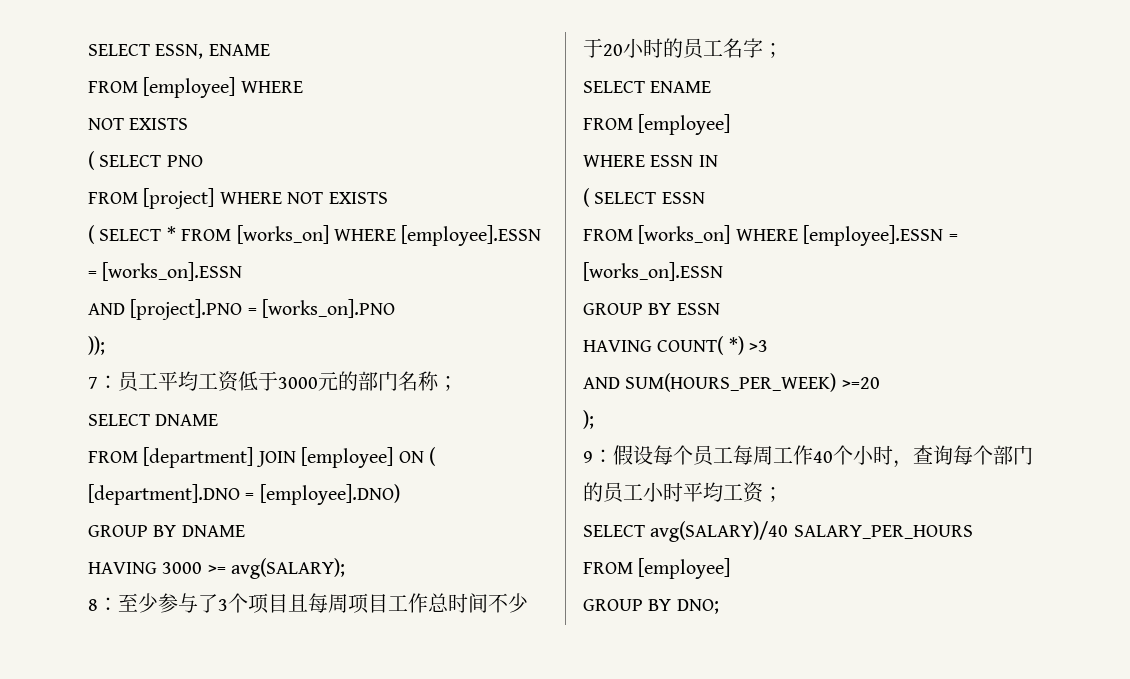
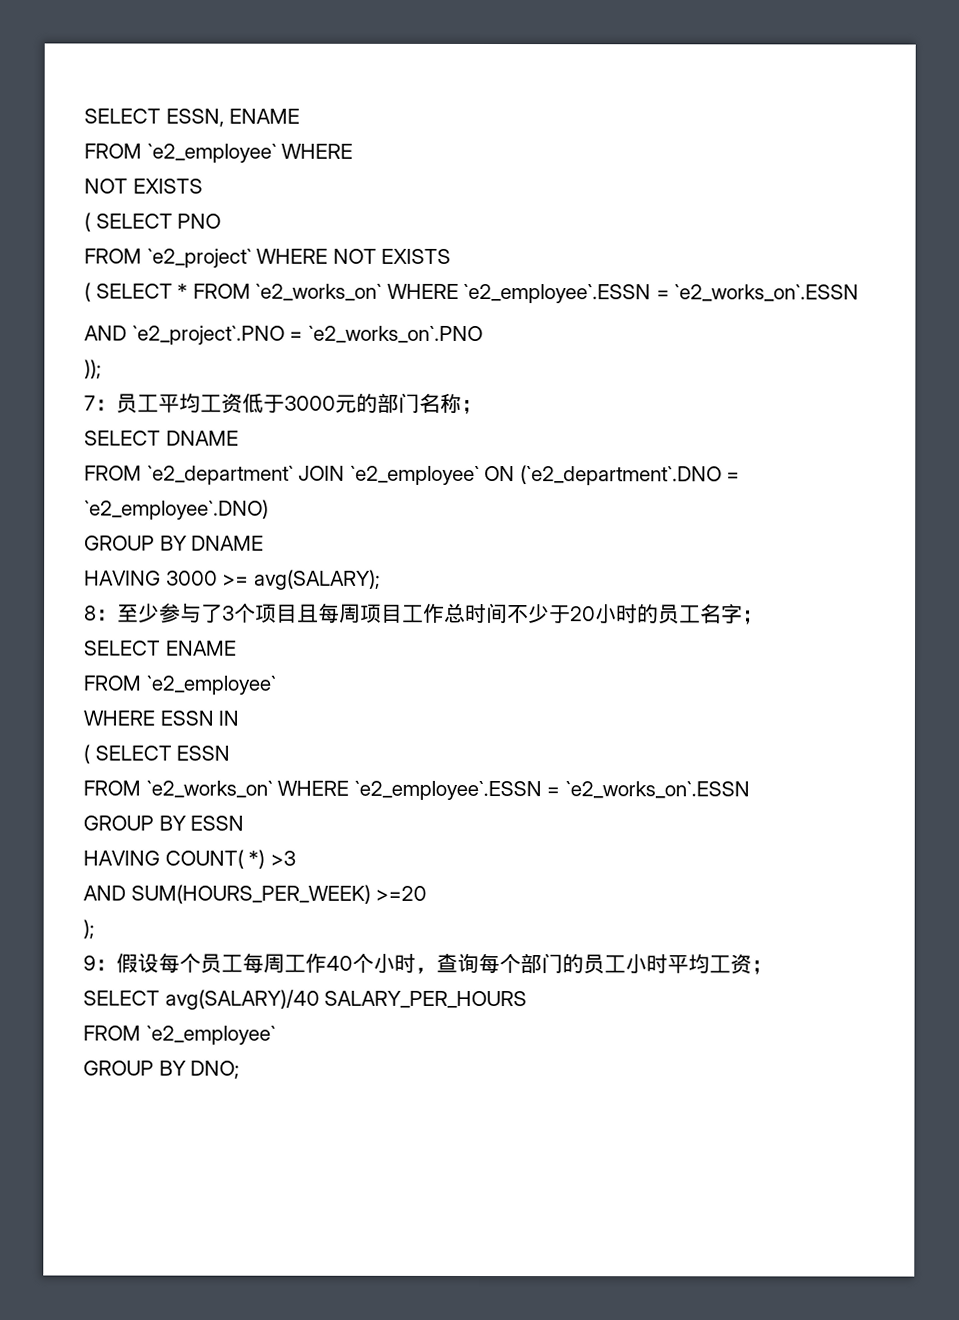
- FROM [employee] WHERE
+ FROM `e2_employee` WHERE
- FROM [project] WHERE NOT EXISTS
+ FROM `e2_project` WHERE NOT EXISTS
- ( SELECT * FROM [works_on] WHERE [employee].ESSN = [works_on].ESSN
- AND [project].PNO = [works_on].PNO
+ ( SELECT * FROM `e2_works_on` WHERE `e2_employee`.ESSN = `e2_works_on`.ESSN
+ AND `e2_project`.PNO = `e2_works_on`.PNO
- FROM [department] JOIN [employee] ON ( [department].DNO = [employee].DNO)
+ FROM `e2_department` JOIN `e2_employee` ON (`e2_department`.DNO = `e2_employee`.DNO)
  SELECT ENAME
- FROM [employee]
+ FROM `e2_employee`
  ( SELECT ESSN
- FROM [works_on] WHERE [employee].ESSN = [works_on].ESSN
+ FROM `e2_works_on` WHERE `e2_employee`.ESSN = `e2_works_on`.ESSN
  SELECT avg(SALARY)/40 SALARY_PER_HOURS
- FROM [employee]
+ FROM `e2_employee`

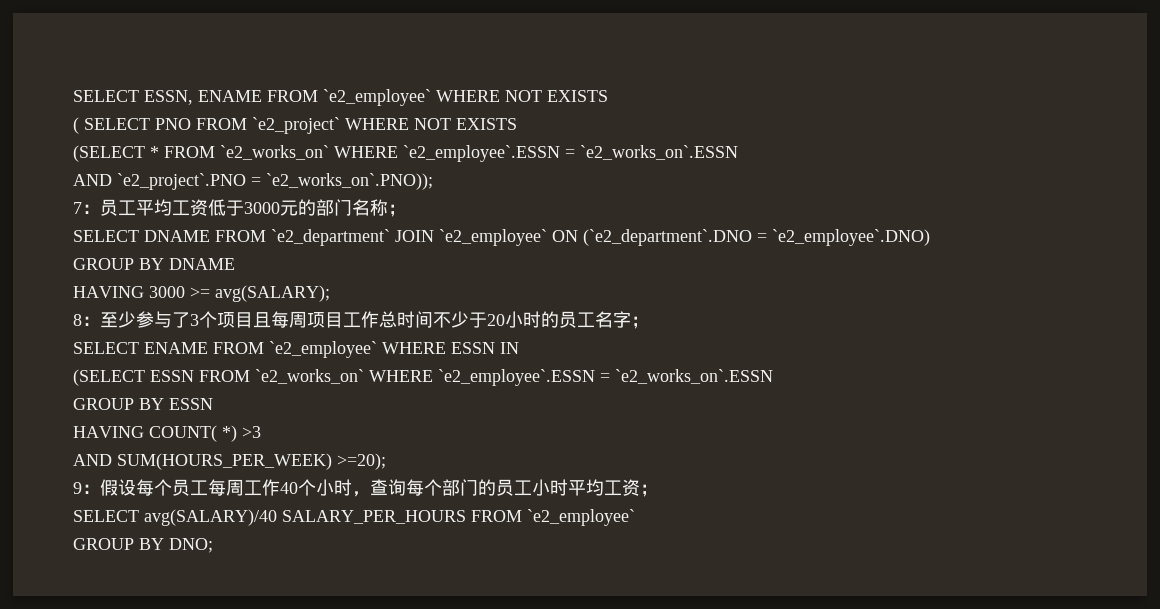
- SELECT ESSN, ENAME
- FROM `e2_employee` WHERE
- NOT EXISTS
+ SELECT ESSN, ENAME FROM `e2_employee` WHERE NOT EXISTS
- ( SELECT PNO
- FROM `e2_project` WHERE NOT EXISTS
+ ( SELECT PNO FROM `e2_project` WHERE NOT EXISTS
- ( SELECT * FROM `e2_works_on` WHERE `e2_employee`.ESSN = `e2_works_on`.ESSN
+ (SELECT * FROM `e2_works_on` WHERE `e2_employee`.ESSN = `e2_works_on`.ESSN
- AND `e2_project`.PNO = `e2_works_on`.PNO
- ));
+ AND `e2_project`.PNO = `e2_works_on`.PNO));
- SELECT DNAME
- FROM `e2_department` JOIN `e2_employee` ON (`e2_department`.DNO = `e2_employee`.DNO)
+ SELECT DNAME FROM `e2_department` JOIN `e2_employee` ON (`e2_department`.DNO = `e2_employee`.DNO)
- SELECT ENAME
- FROM `e2_employee`
- WHERE ESSN IN
+ SELECT ENAME FROM `e2_employee` WHERE ESSN IN
- ( SELECT ESSN
- FROM `e2_works_on` WHERE `e2_employee`.ESSN = `e2_works_on`.ESSN
+ (SELECT ESSN FROM `e2_works_on` WHERE `e2_employee`.ESSN = `e2_works_on`.ESSN
- AND SUM(HOURS_PER_WEEK) >=20
- );
+ AND SUM(HOURS_PER_WEEK) >=20);
- SELECT avg(SALARY)/40 SALARY_PER_HOURS
- FROM `e2_employee`
+ SELECT avg(SALARY)/40 SALARY_PER_HOURS FROM `e2_employee`

